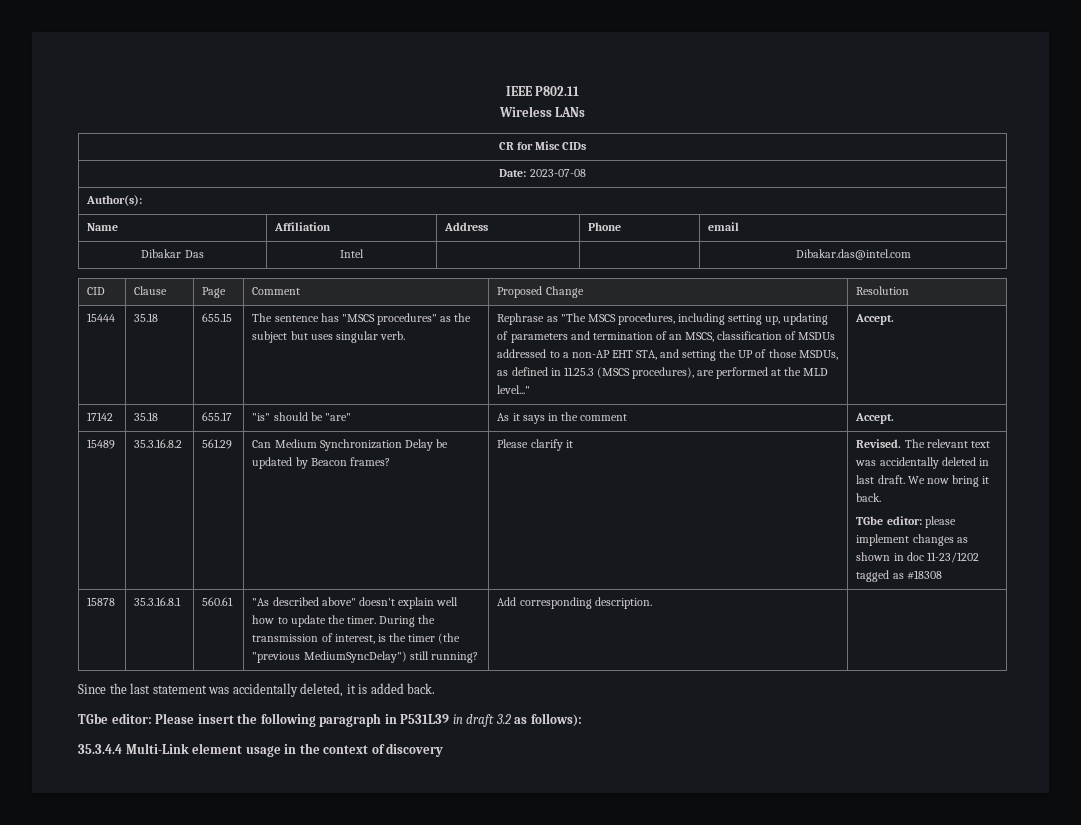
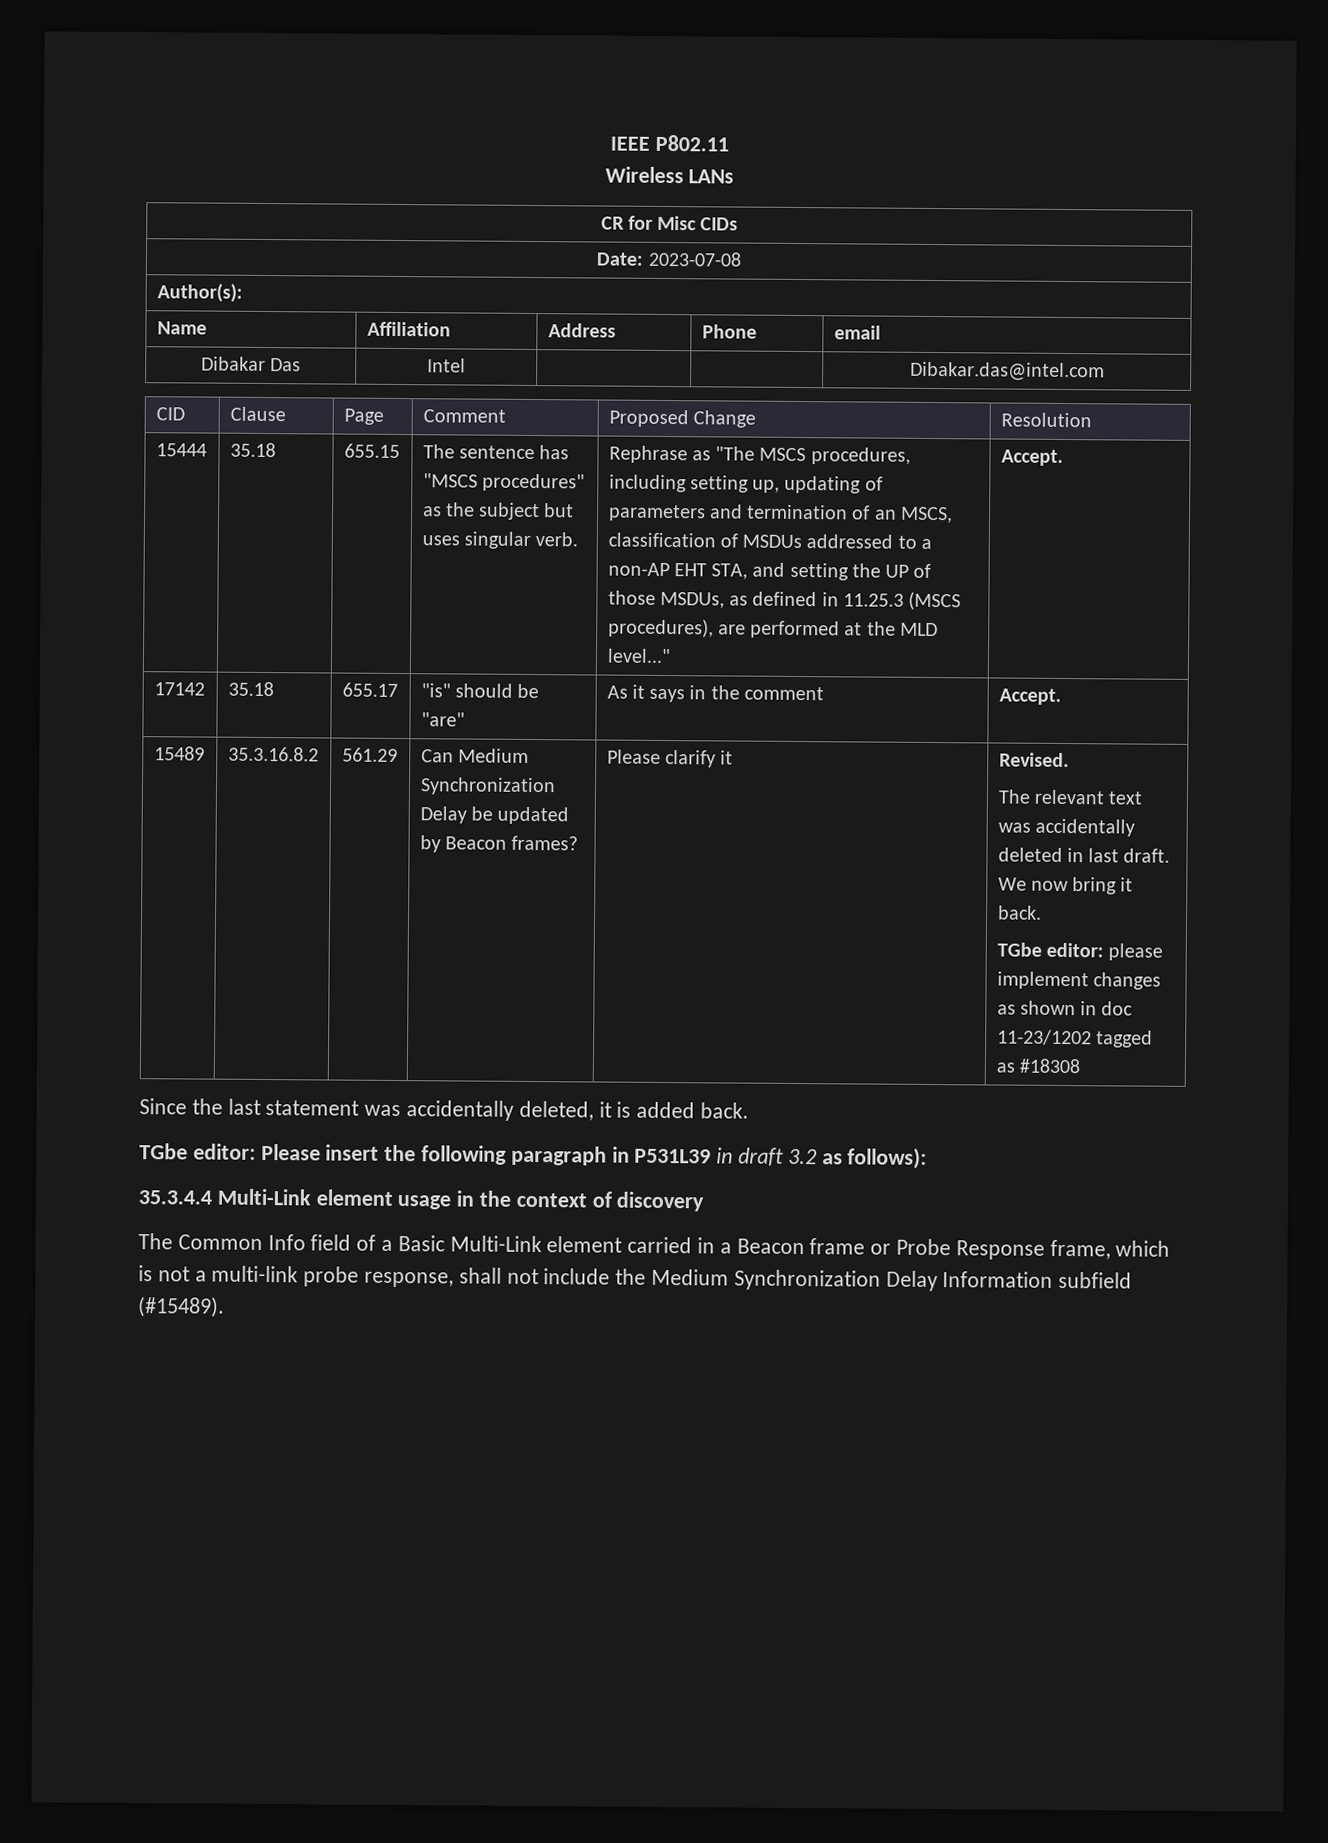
- Revised. The relevant text was accidentally deleted in last draft.
+ Revised.
+ The relevant text was accidentally deleted in last draft.
- 15878 | 35.3.16.8.1 | 560.61 | "As described above" doesn't explain well how to update the timer. During the transmission of interest, is the timer (the "previous MediumSyncDelay") still running? | Add corresponding description. |
+ The Common Info field of a Basic Multi-Link element carried in a Beacon frame or Probe Response frame, which is not a multi-link probe response, shall not include the Medium Synchronization Delay Information subfield (#15489).

